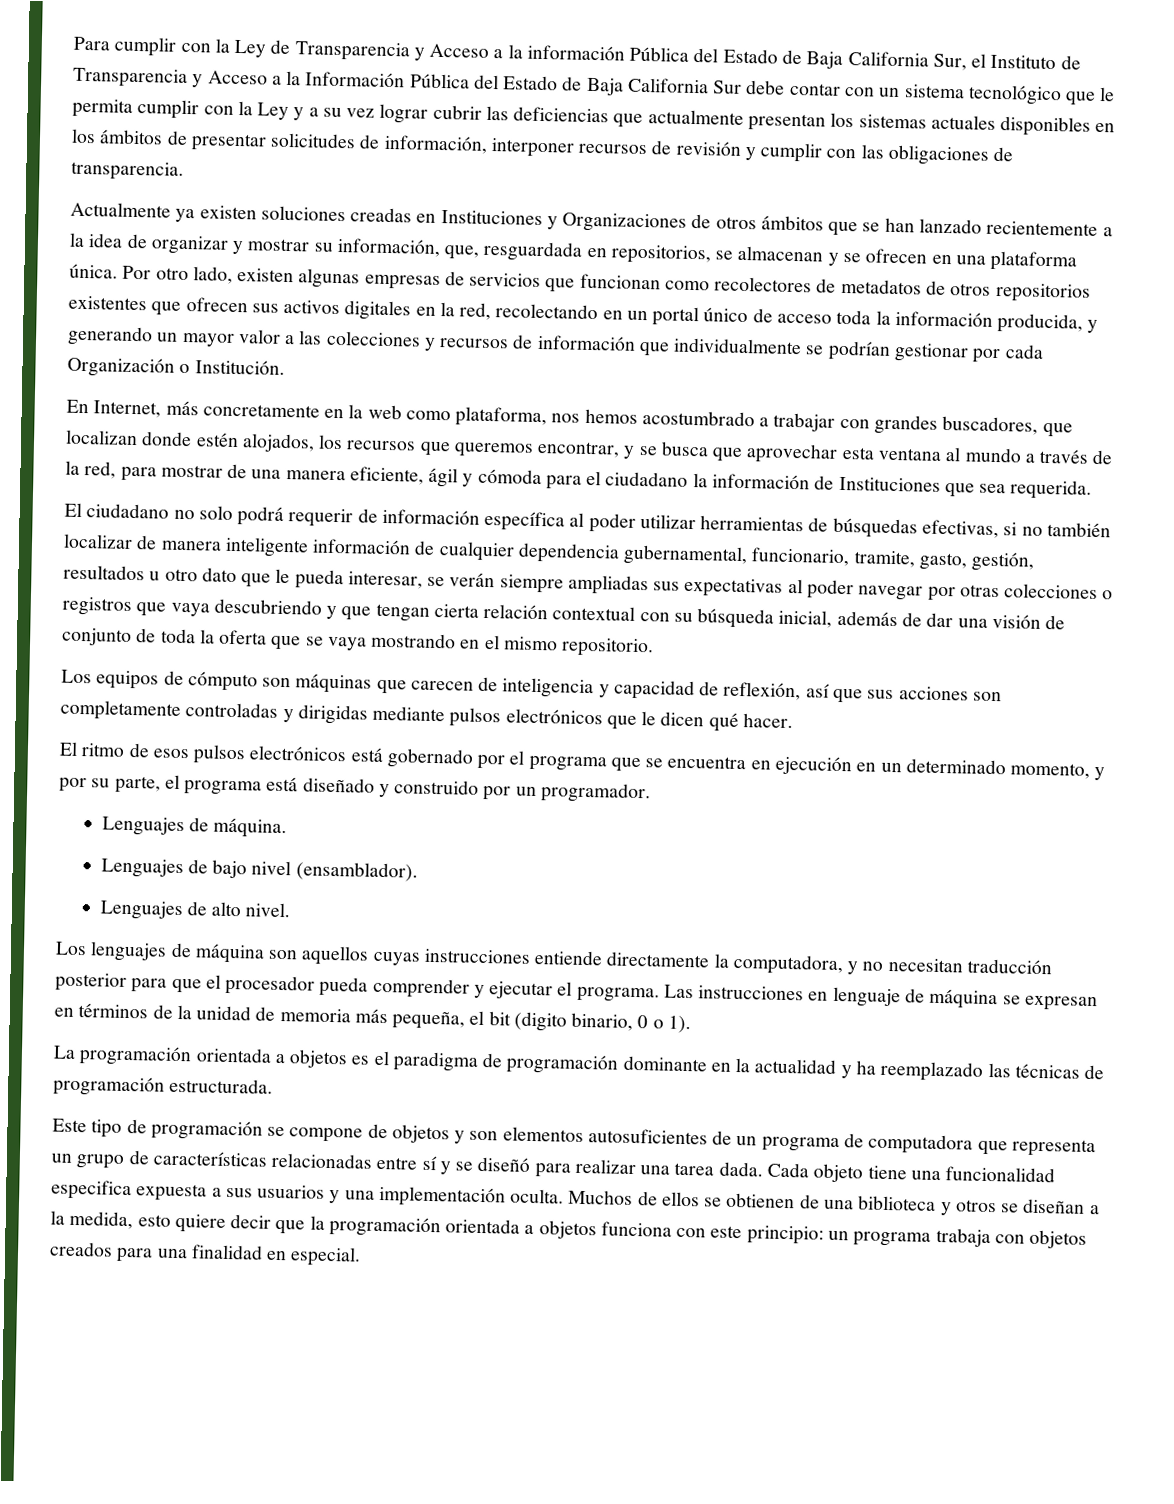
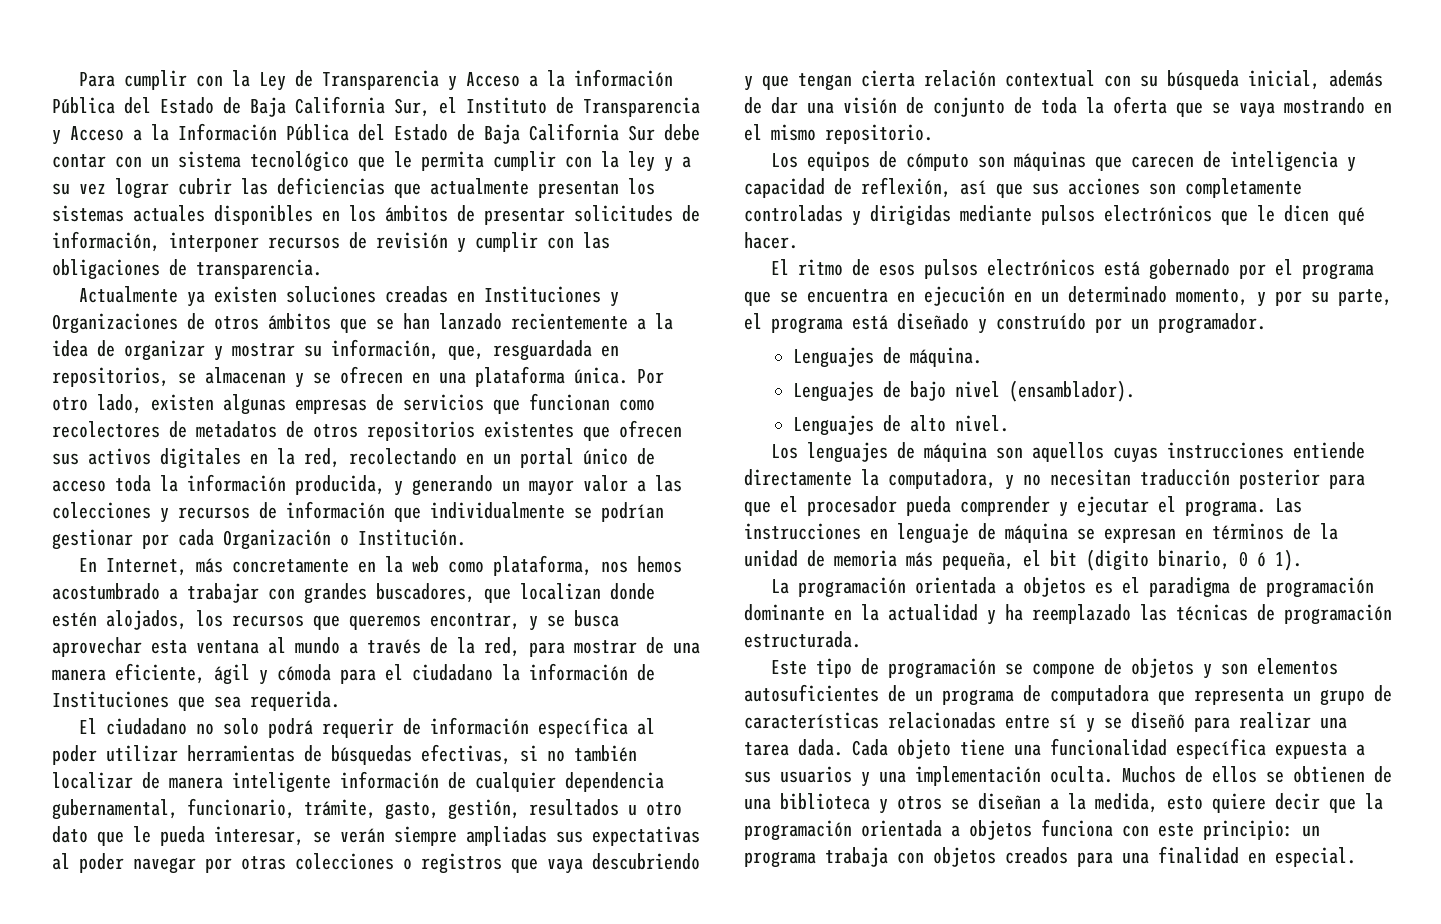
- Para cumplir con la Ley de Transparencia y Acceso a la información Pública del Estado de Baja California Sur, el Instituto de Transparencia y Acceso a la Información Pública del Estado de Baja California Sur debe contar con un sistema tecnológico que le permita cumplir con la Ley y a su vez lograr cubrir las deficiencias que actualmente presentan los sistemas actuales disponibles en los ámbitos de presentar solicitudes de información, interponer recursos de revisión y cumplir con las obligaciones de transparencia.
+ Para cumplir con la Ley de Transparencia y Acceso a la información Pública del Estado de Baja California Sur, el Instituto de Transparencia y Acceso a la Información Pública del Estado de Baja California Sur debe contar con un sistema tecnológico que le permita cumplir con la ley y a su vez lograr cubrir las deficiencias que actualmente presentan los sistemas actuales disponibles en los ámbitos de presentar solicitudes de información, interponer recursos de revisión y cumplir con las obligaciones de transparencia.
- En Internet, más concretamente en la web como plataforma, nos hemos acostumbrado a trabajar con grandes buscadores, que localizan donde estén alojados, los recursos que queremos encontrar, y se busca que aprovechar esta ventana al mundo a través de la red, para mostrar de una manera eficiente, ágil y cómoda para el ciudadano la información de Instituciones que sea requerida.
+ En Internet, más concretamente en la web como plataforma, nos hemos acostumbrado a trabajar con grandes buscadores, que localizan donde estén alojados, los recursos que queremos encontrar, y se busca aprovechar esta ventana al mundo a través de la red, para mostrar de una manera eficiente, ágil y cómoda para el ciudadano la información de Instituciones que sea requerida.
- El ciudadano no solo podrá requerir de información específica al poder utilizar herramientas de búsquedas efectivas, si no también localizar de manera inteligente información de cualquier dependencia gubernamental, funcionario, tramite, gasto, gestión, resultados u otro dato que le pueda interesar, se verán siempre ampliadas sus expectativas al poder navegar por otras colecciones o registros que vaya descubriendo y que tengan cierta relación contextual con su búsqueda inicial, además de dar una visión de conjunto de toda la oferta que se vaya mostrando en el mismo repositorio.
+ El ciudadano no solo podrá requerir de información específica al poder utilizar herramientas de búsquedas efectivas, si no también localizar de manera inteligente información de cualquier dependencia gubernamental, funcionario, trámite, gasto, gestión, resultados u otro dato que le pueda interesar, se verán siempre ampliadas sus expectativas al poder navegar por otras colecciones o registros que vaya descubriendo y que tengan cierta relación contextual con su búsqueda inicial, además de dar una visión de conjunto de toda la oferta que se vaya mostrando en el mismo repositorio.
- El ritmo de esos pulsos electrónicos está gobernado por el programa que se encuentra en ejecución en un determinado momento, y por su parte, el programa está diseñado y construido por un programador.
+ El ritmo de esos pulsos electrónicos está gobernado por el programa que se encuentra en ejecución en un determinado momento, y por su parte, el programa está diseñado y construído por un programador.
- Las instrucciones en lenguaje de máquina se expresan en términos de la unidad de memoria más pequeña, el bit (digito binario, 0 o 1).
+ Las instrucciones en lenguaje de máquina se expresan en términos de la unidad de memoria más pequeña, el bit (digito binario, 0 ó 1).
- Cada objeto tiene una funcionalidad especifica expuesta a sus usuarios y una implementación oculta.
+ Cada objeto tiene una funcionalidad específica expuesta a sus usuarios y una implementación oculta.

